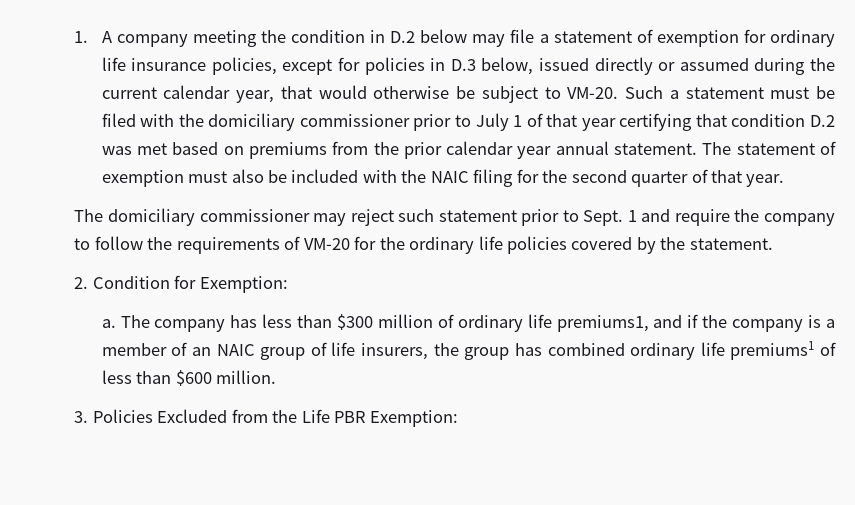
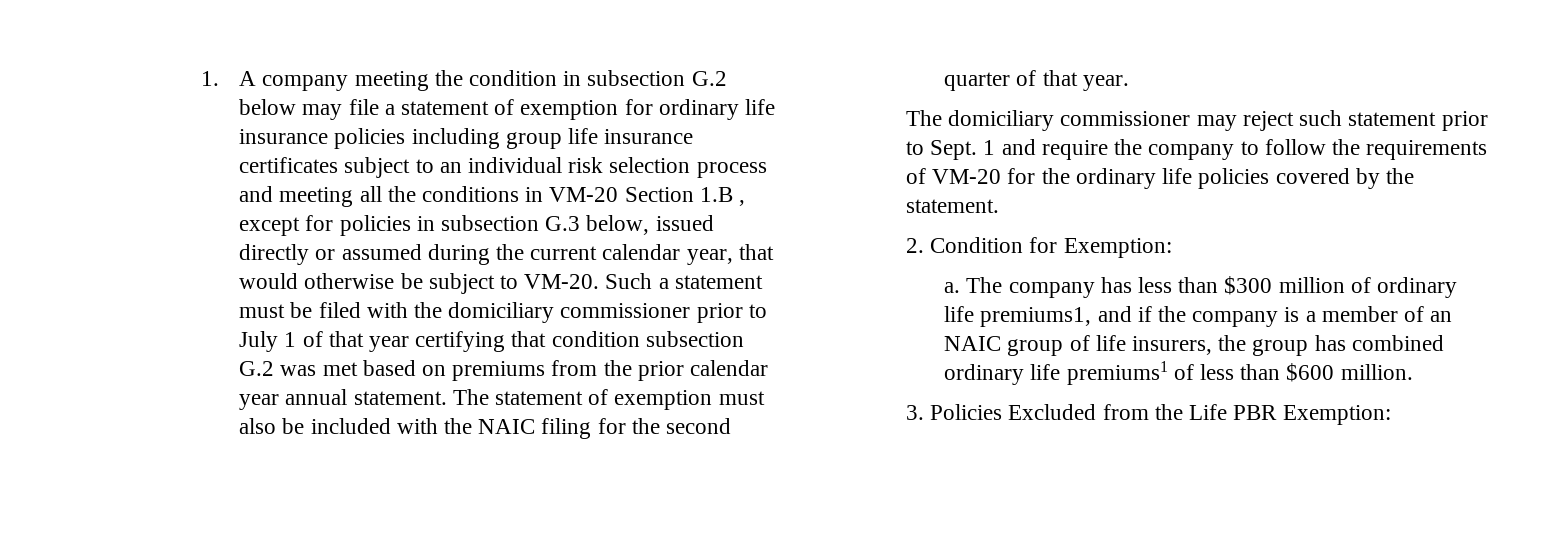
- 1. A company meeting the condition in D.2 below may file a statement of exemption for ordinary life insurance policies, except for policies in D.3 below, issued directly or assumed during the current calendar year, that would otherwise be subject to VM-20.
+ 1. A company meeting the condition in subsection G.2 below may file a statement of exemption for ordinary life insurance policies including group life insurance certificates subject to an individual risk selection process and meeting all the conditions in VM-20 Section 1.B , except for policies in subsection G.3 below, issued directly or assumed during the current calendar year, that would otherwise be subject to VM-20.
- Such a statement must be filed with the domiciliary commissioner prior to July 1 of that year certifying that condition D.2 was met based on premiums from the prior calendar year annual statement.
+ Such a statement must be filed with the domiciliary commissioner prior to July 1 of that year certifying that condition subsection G.2 was met based on premiums from the prior calendar year annual statement.

